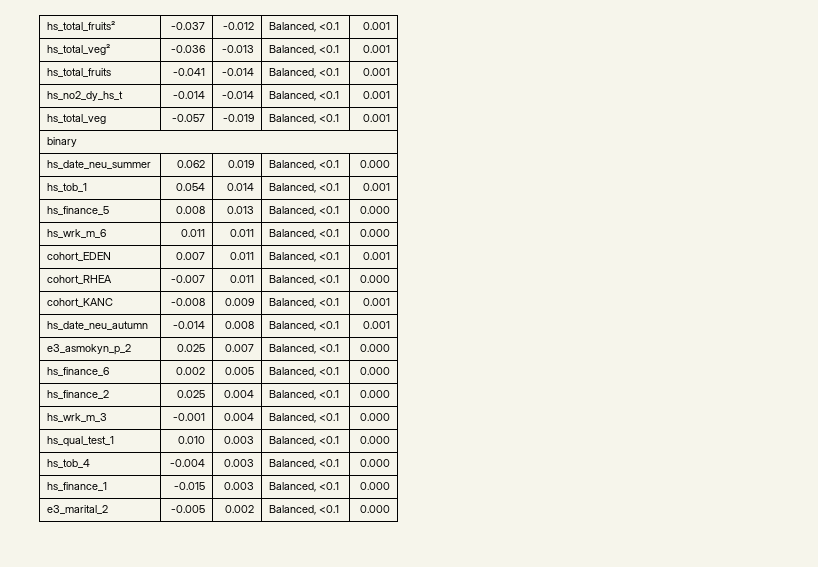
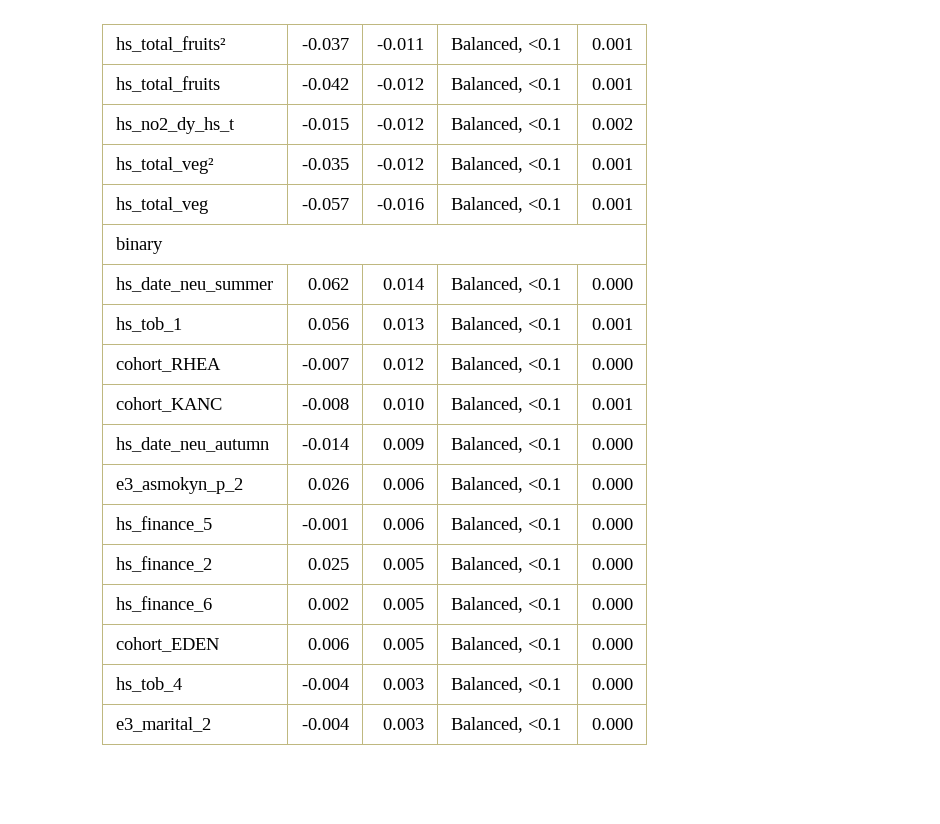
- hs_total_fruits² | -0.037 | -0.012 | Balanced, <0.1 | 0.001
- hs_total_veg² | -0.036 | -0.013 | Balanced, <0.1 | 0.001
- hs_total_fruits | -0.041 | -0.014 | Balanced, <0.1 | 0.001
- hs_no2_dy_hs_t | -0.014 | -0.014 | Balanced, <0.1 | 0.001
+ hs_total_fruits² | -0.037 | -0.011 | Balanced, <0.1 | 0.001
+ hs_total_fruits | -0.042 | -0.012 | Balanced, <0.1 | 0.001
+ hs_no2_dy_hs_t | -0.015 | -0.012 | Balanced, <0.1 | 0.002
+ hs_total_veg² | -0.035 | -0.012 | Balanced, <0.1 | 0.001
- hs_total_veg | -0.057 | -0.019 | Balanced, <0.1 | 0.001
+ hs_total_veg | -0.057 | -0.016 | Balanced, <0.1 | 0.001
- hs_date_neu_summer | 0.062 | 0.019 | Balanced, <0.1 | 0.000
+ hs_date_neu_summer | 0.062 | 0.014 | Balanced, <0.1 | 0.000
- hs_tob_1 | 0.054 | 0.014 | Balanced, <0.1 | 0.001
- hs_finance_5 | 0.008 | 0.013 | Balanced, <0.1 | 0.000
- hs_wrk_m_6 | 0.011 | 0.011 | Balanced, <0.1 | 0.000
- cohort_EDEN | 0.007 | 0.011 | Balanced, <0.1 | 0.001
+ hs_tob_1 | 0.056 | 0.013 | Balanced, <0.1 | 0.001
- cohort_RHEA | -0.007 | 0.011 | Balanced, <0.1 | 0.000
+ cohort_RHEA | -0.007 | 0.012 | Balanced, <0.1 | 0.000
- cohort_KANC | -0.008 | 0.009 | Balanced, <0.1 | 0.001
+ cohort_KANC | -0.008 | 0.010 | Balanced, <0.1 | 0.001
- hs_date_neu_autumn | -0.014 | 0.008 | Balanced, <0.1 | 0.001
+ hs_date_neu_autumn | -0.014 | 0.009 | Balanced, <0.1 | 0.000
- e3_asmokyn_p_2 | 0.025 | 0.007 | Balanced, <0.1 | 0.000
+ e3_asmokyn_p_2 | 0.026 | 0.006 | Balanced, <0.1 | 0.000
+ hs_finance_5 | -0.001 | 0.006 | Balanced, <0.1 | 0.000
+ hs_finance_2 | 0.025 | 0.005 | Balanced, <0.1 | 0.000
- hs_finance_2 | 0.025 | 0.004 | Balanced, <0.1 | 0.000
- hs_wrk_m_3 | -0.001 | 0.004 | Balanced, <0.1 | 0.000
- hs_qual_test_1 | 0.010 | 0.003 | Balanced, <0.1 | 0.000
+ cohort_EDEN | 0.006 | 0.005 | Balanced, <0.1 | 0.000
- hs_finance_1 | -0.015 | 0.003 | Balanced, <0.1 | 0.000
- e3_marital_2 | -0.005 | 0.002 | Balanced, <0.1 | 0.000
+ e3_marital_2 | -0.004 | 0.003 | Balanced, <0.1 | 0.000

